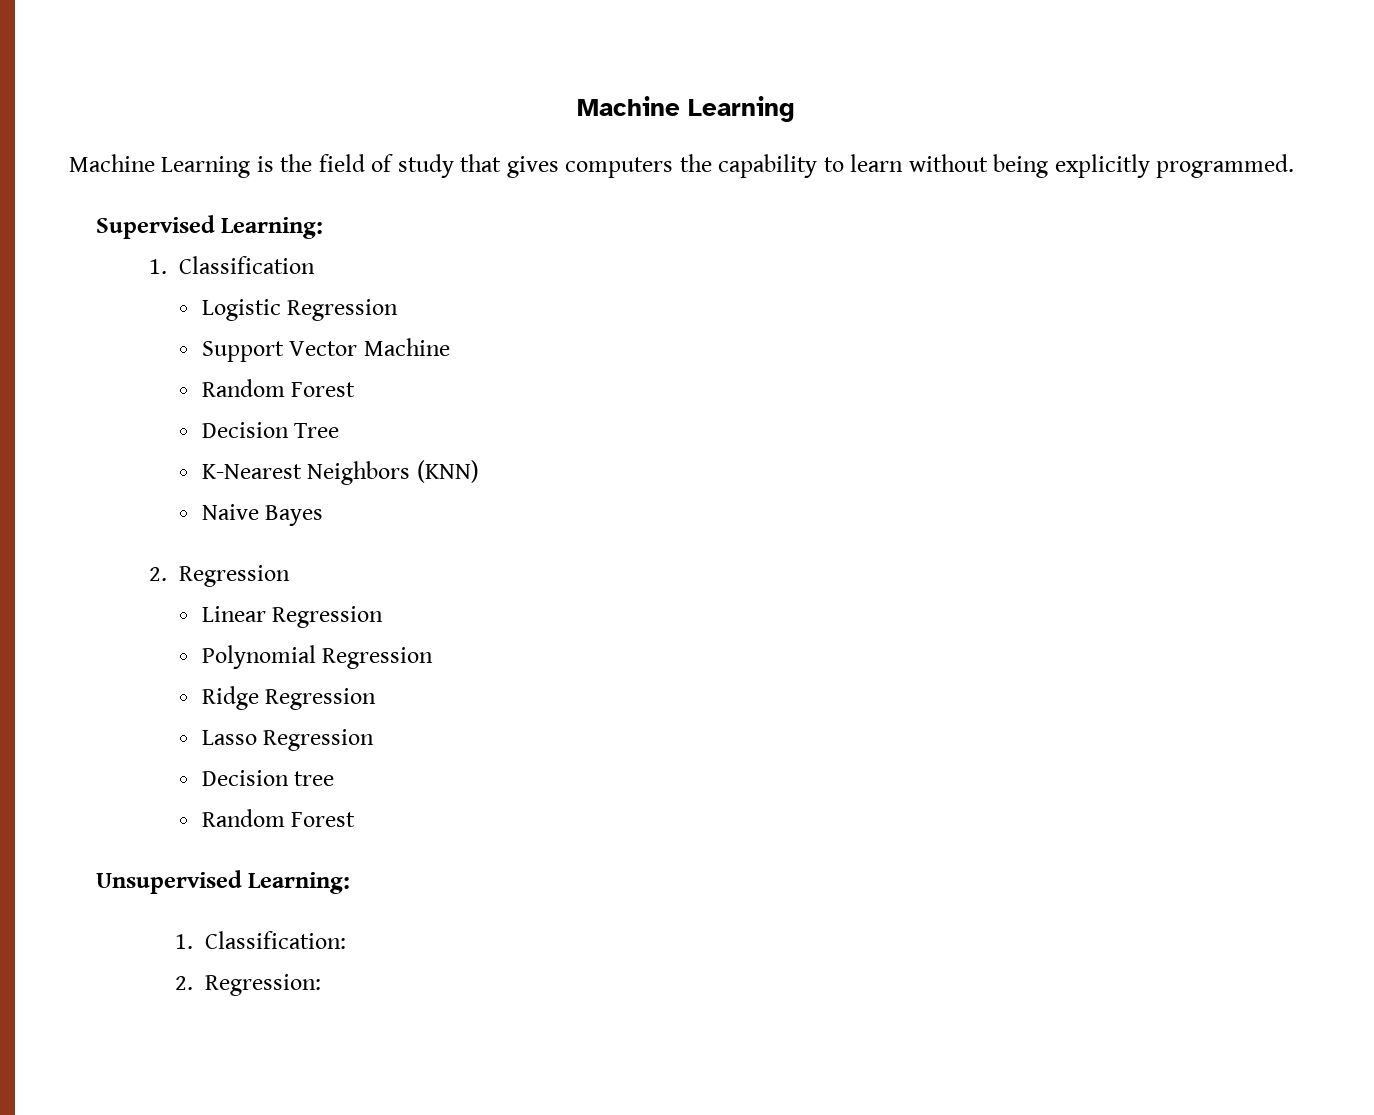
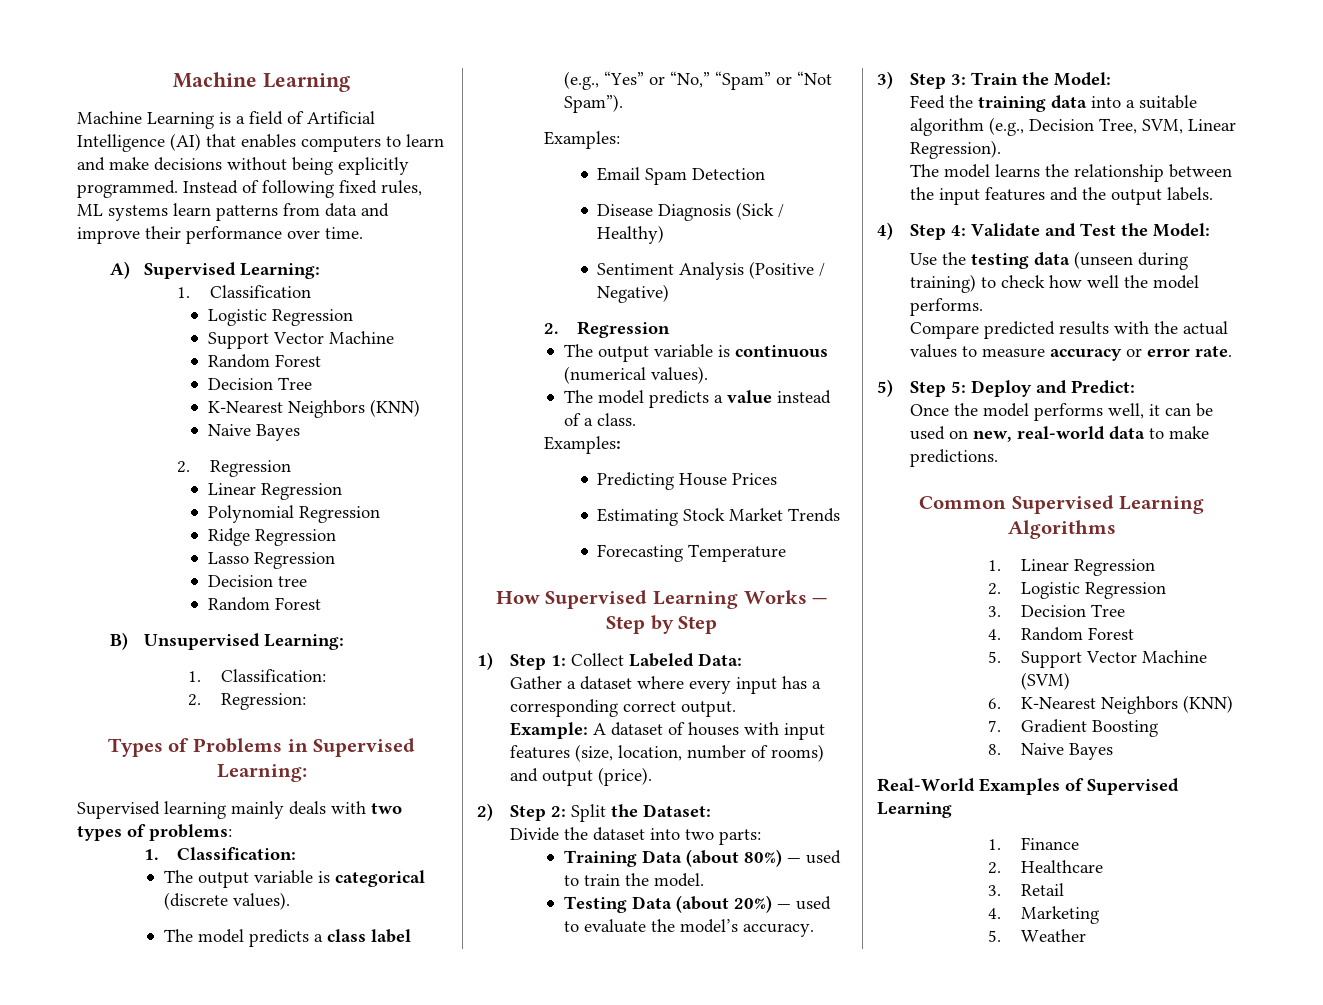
- Machine Learning is the field of study that gives computers the capability to learn without being explicitly programmed.
- Supervised Learning:
+ Machine Learning is a field of Artificial Intelligence (AI) that enables computers to learn and make decisions without being explicitly programmed. Instead of following fixed rules, ML systems learn patterns from data and improve their performance over time.
+ A) Supervised Learning:
- Unsupervised Learning:
+ B) Unsupervised Learning:
+ Types of Problems in Supervised Learning:
+ Supervised learning mainly deals with two types of problems:
+ 1. Classification:
+ The output variable is categorical (discrete values).
+ The model predicts a class label (e.g., “Yes” or “No,” “Spam” or “Not Spam”).
+ Examples:
+ Email Spam Detection
+ Disease Diagnosis (Sick / Healthy)
+ Sentiment Analysis (Positive / Negative)
+ 2. Regression
+ The output variable is continuous (numerical values).
+ The model predicts a value instead of a class.
+ Examples:
+ Predicting House Prices
+ Estimating Stock Market Trends
+ Forecasting Temperature
+ How Supervised Learning Works — Step by Step
+ 1) Step 1: Collect Labeled Data:
+ Gather a dataset where every input has a corresponding correct output.
+ Example: A dataset of houses with input features (size, location, number of rooms) and output (price).
+ 2) Step 2: Split the Dataset:
+ Divide the dataset into two parts:
+ Training Data (about 80%) — used to train the model.
+ Testing Data (about 20%) — used to evaluate the model’s accuracy.
+ 3) Step 3: Train the Model:
+ Feed the training data into a suitable algorithm (e.g., Decision Tree, SVM, Linear Regression).
+ The model learns the relationship between the input features and the output labels.
+ 4) Step 4: Validate and Test the Model:
+ Use the testing data (unseen during training) to check how well the model performs.
+ Compare predicted results with the actual values to measure accuracy or error rate.
+ 5) Step 5: Deploy and Predict:
+ Once the model performs well, it can be used on new, real-world data to make predictions.
+ Common Supervised Learning Algorithms
+ 1. Linear Regression
+ 2. Logistic Regression
+ 3. Decision Tree
+ 4. Random Forest
+ 5. Support Vector Machine (SVM)
+ 6. K-Nearest Neighbors (KNN)
+ 7. Gradient Boosting
+ 8. Naive Bayes
+ Real-World Examples of Supervised Learning
+ 1. Finance
+ 2. Healthcare
+ 3. Retail
+ 4. Marketing
+ 5. Weather

